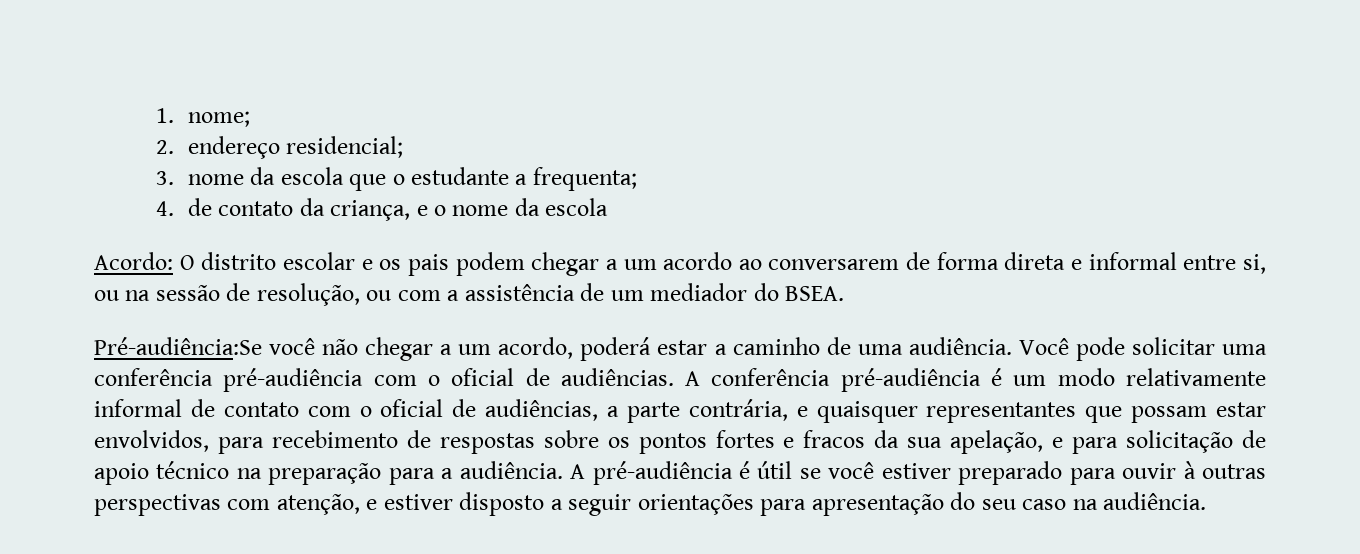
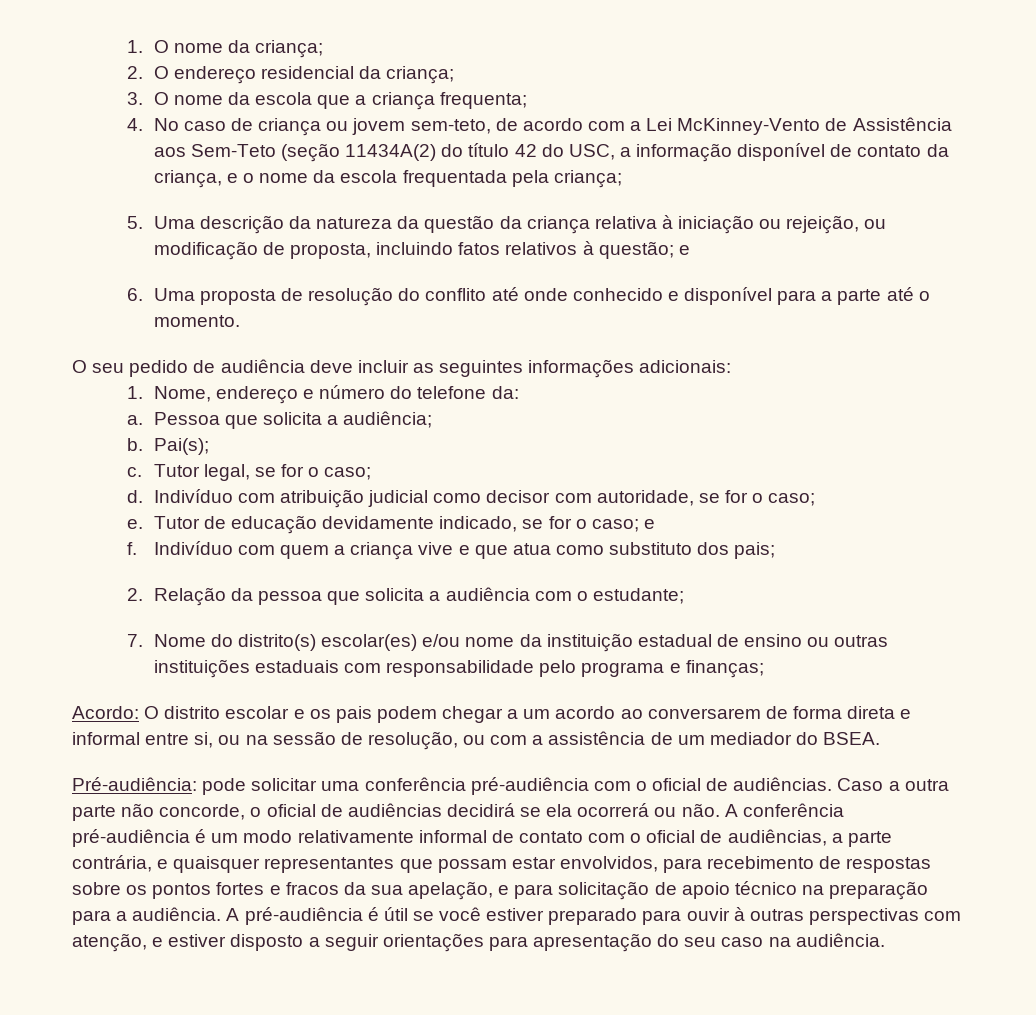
- 1. nome;
- 2. endereço residencial;
+ 1. O nome da criança;
+ 2. O endereço residencial da criança;
- 3. nome da escola que o estudante a frequenta;
+ 3. O nome da escola que a criança frequenta;
- 4. de contato da criança, e o nome da escola
+ 4. No caso de criança ou jovem sem-teto, de acordo com a Lei McKinney-Vento de Assistência aos Sem-Teto (seção 11434A(2) do título 42 do USC, a informação disponível de contato da criança, e o nome da escola frequentada pela criança;
+ 5. Uma descrição da natureza da questão da criança relativa à iniciação ou rejeição, ou modificação de proposta, incluindo fatos relativos à questão; e
+ 6. Uma proposta de resolução do conflito até onde conhecido e disponível para a parte até o momento.
+ O seu pedido de audiência deve incluir as seguintes informações adicionais:
+ 1. Nome, endereço e número do telefone da:
+ a. Pessoa que solicita a audiência;
+ b. Pai(s);
+ c. Tutor legal, se for o caso;
+ d. Indivíduo com atribuição judicial como decisor com autoridade, se for o caso;
+ e. Tutor de educação devidamente indicado, se for o caso; e
+ f. Indivíduo com quem a criança vive e que atua como substituto dos pais;
+ 2. Relação da pessoa que solicita a audiência com o estudante;
+ 7. Nome do distrito(s) escolar(es) e/ou nome da instituição estadual de ensino ou outras instituições estaduais com responsabilidade pelo programa e finanças;
- Pré-audiência:Se você não chegar a um acordo, poderá estar a caminho de uma audiência. Você pode solicitar uma conferência pré-audiência com o oficial de audiências.
+ Pré-audiência: pode solicitar uma conferência pré-audiência com o oficial de audiências.
+ Caso a outra parte não concorde, o oficial de audiências decidirá se ela ocorrerá ou não.

